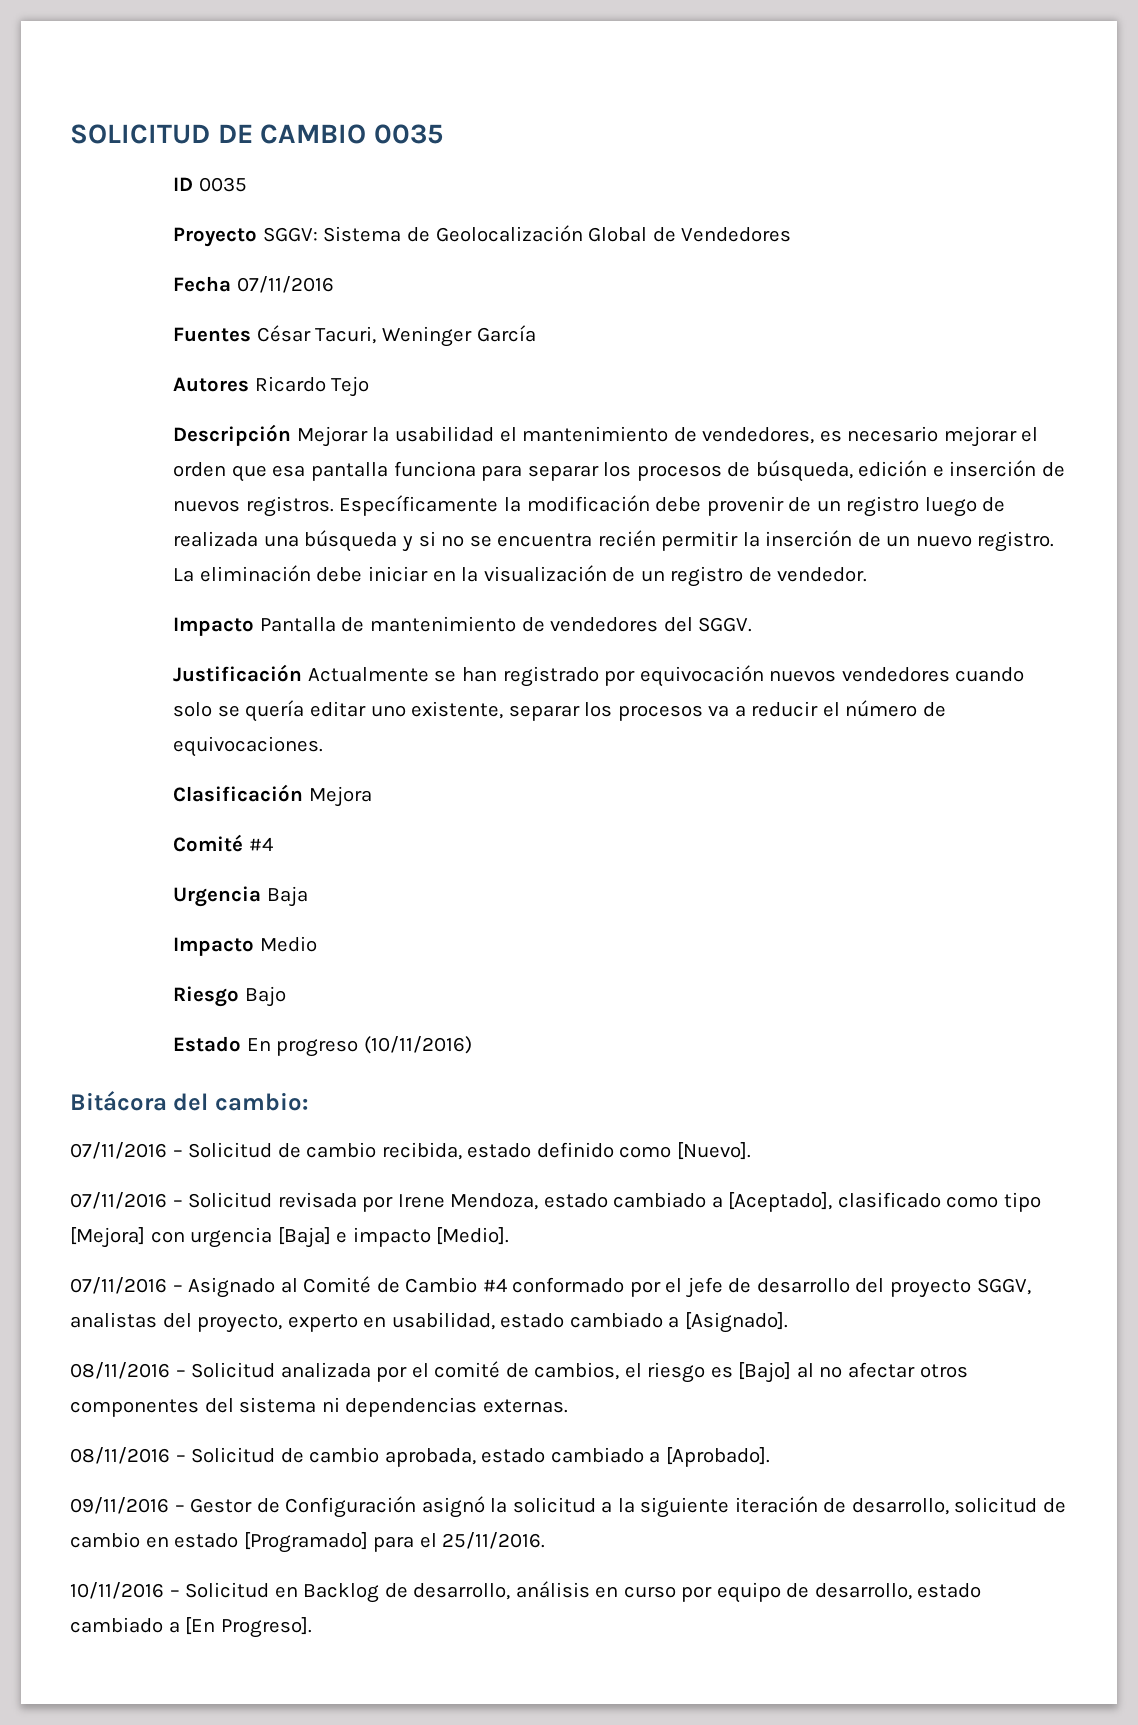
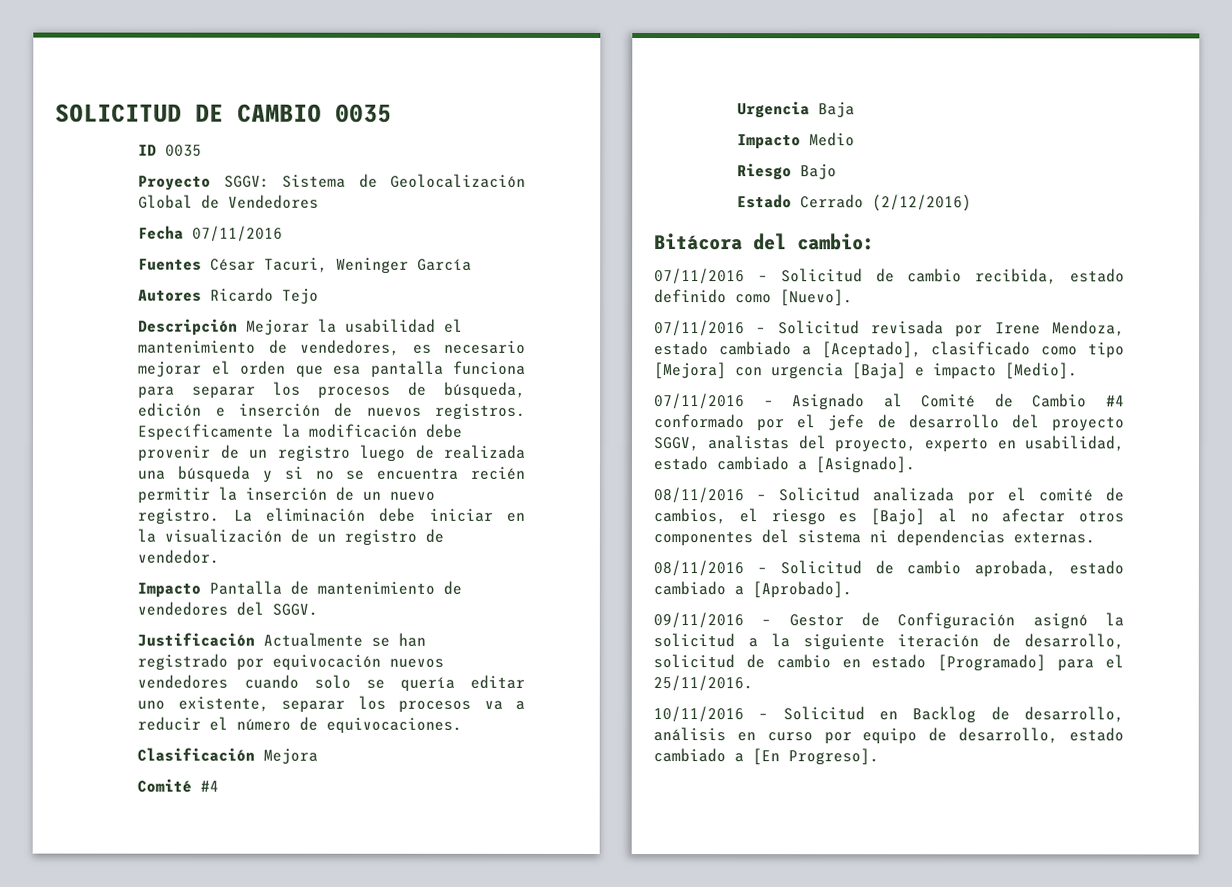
- Estado En progreso (10/11/2016)
+ Estado Cerrado (2/12/2016)

